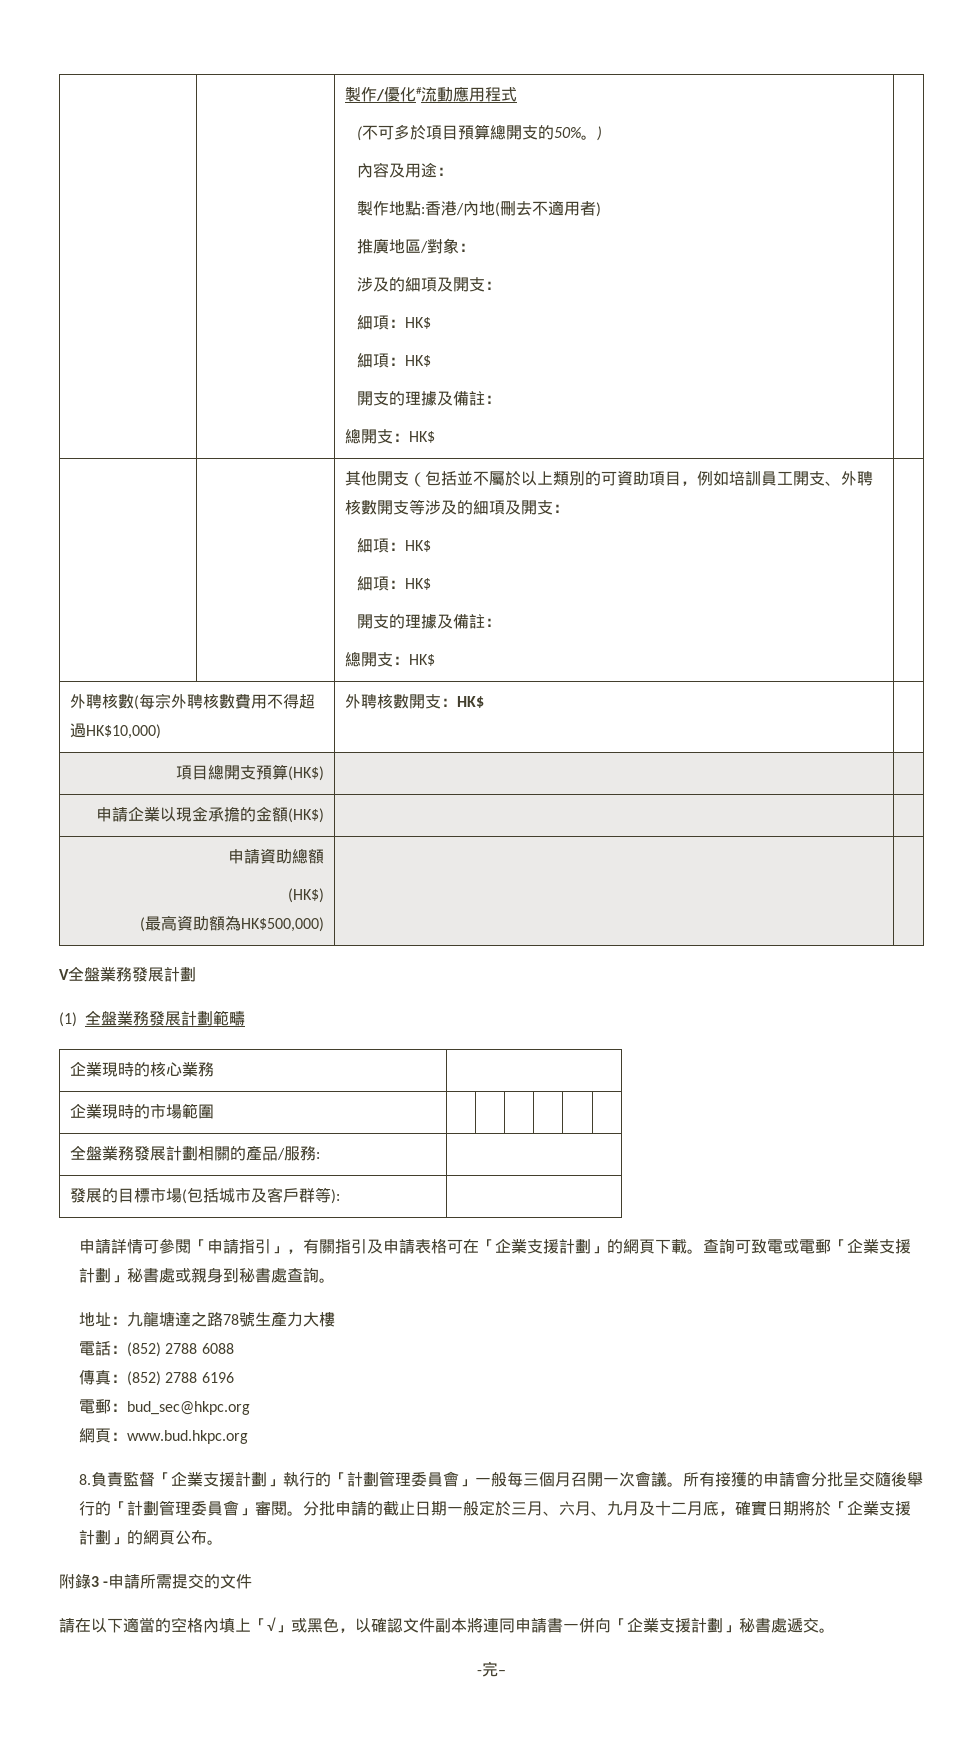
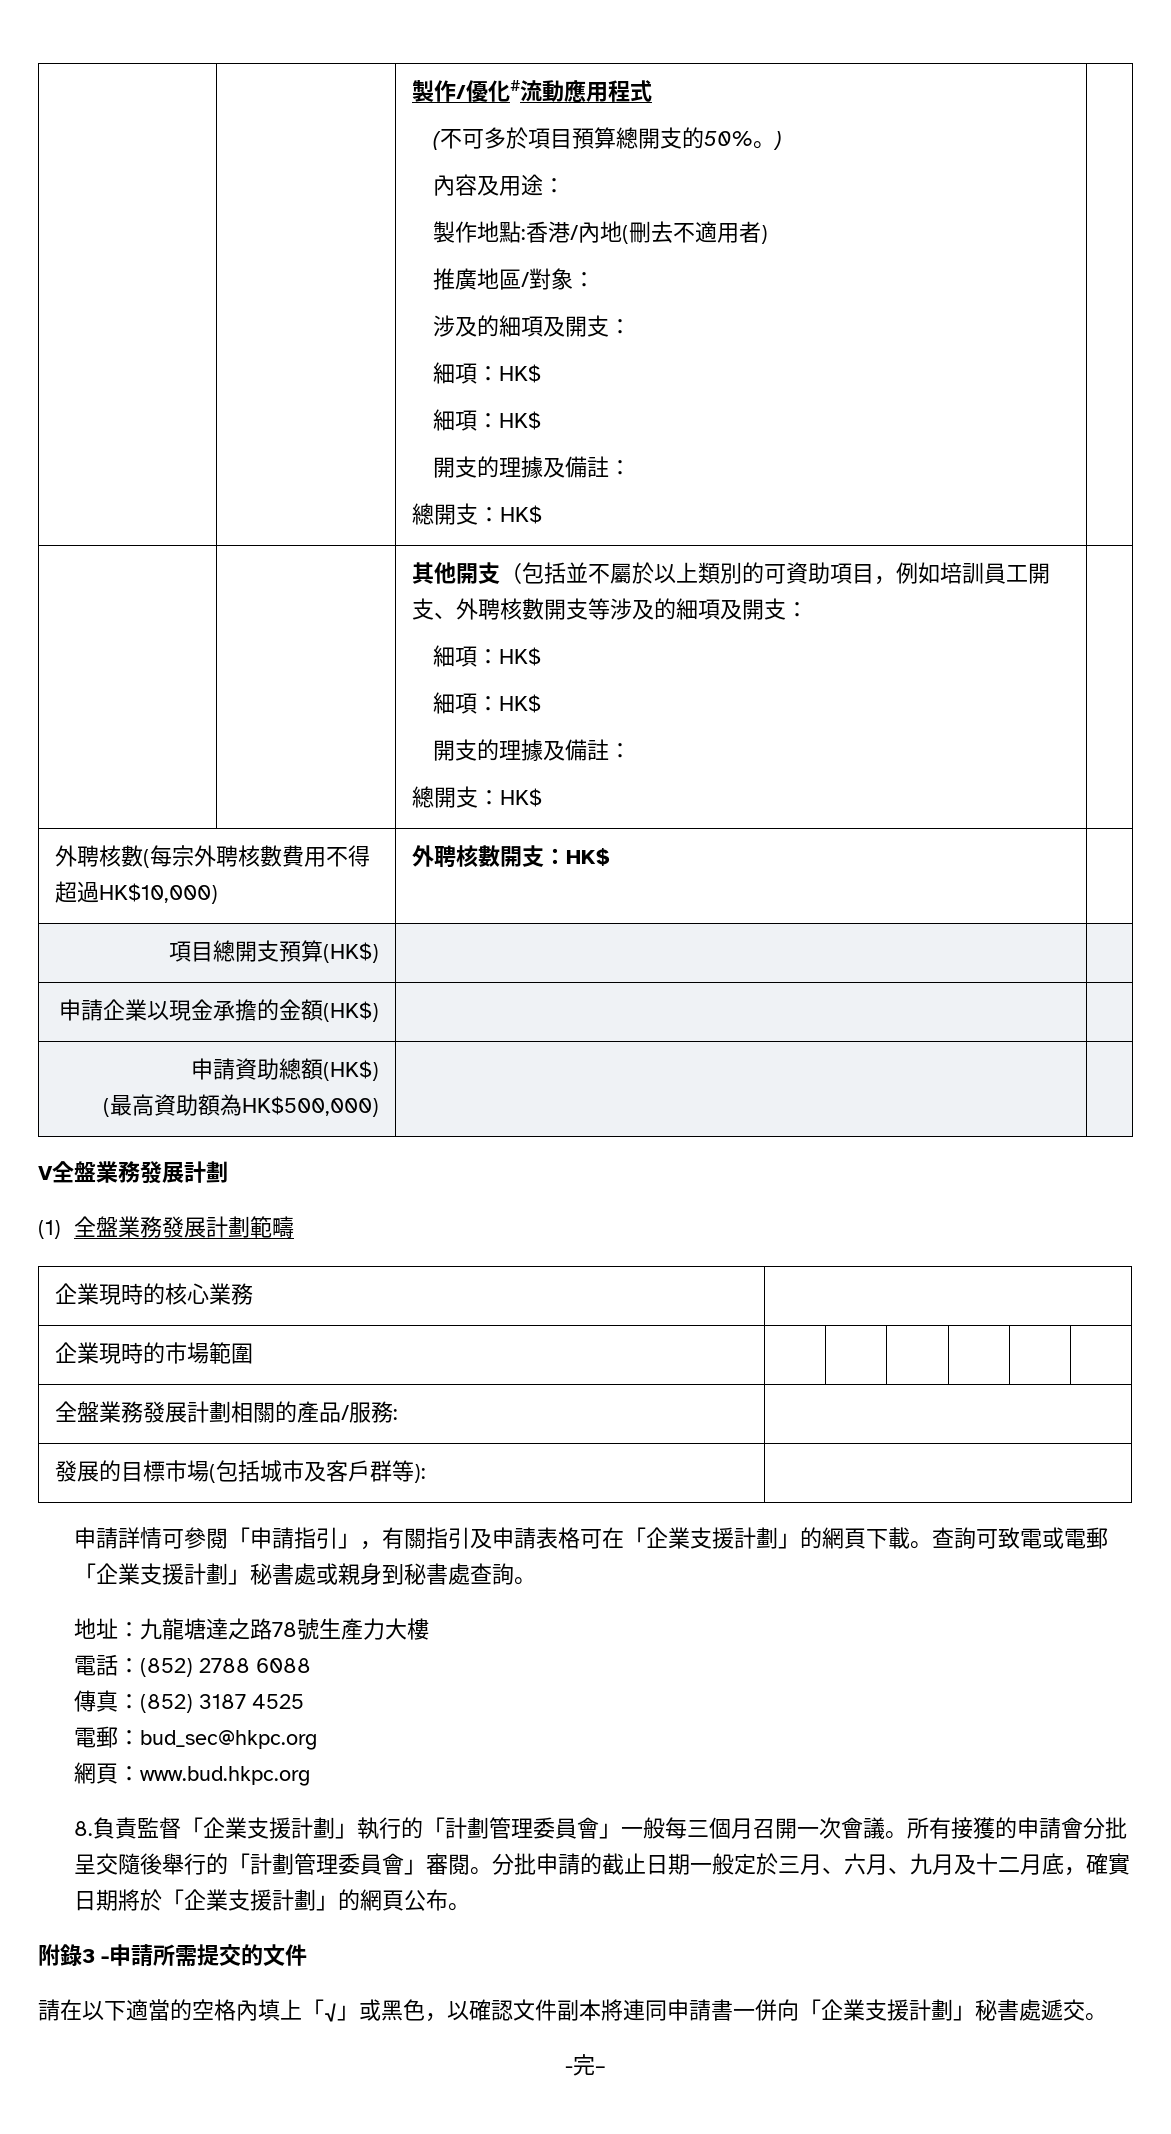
- 申請資助總額
- (HK$)
+ 申請資助總額(HK$)
- 傳真：(852) 2788 6196
+ 傳真：(852) 3187 4525

